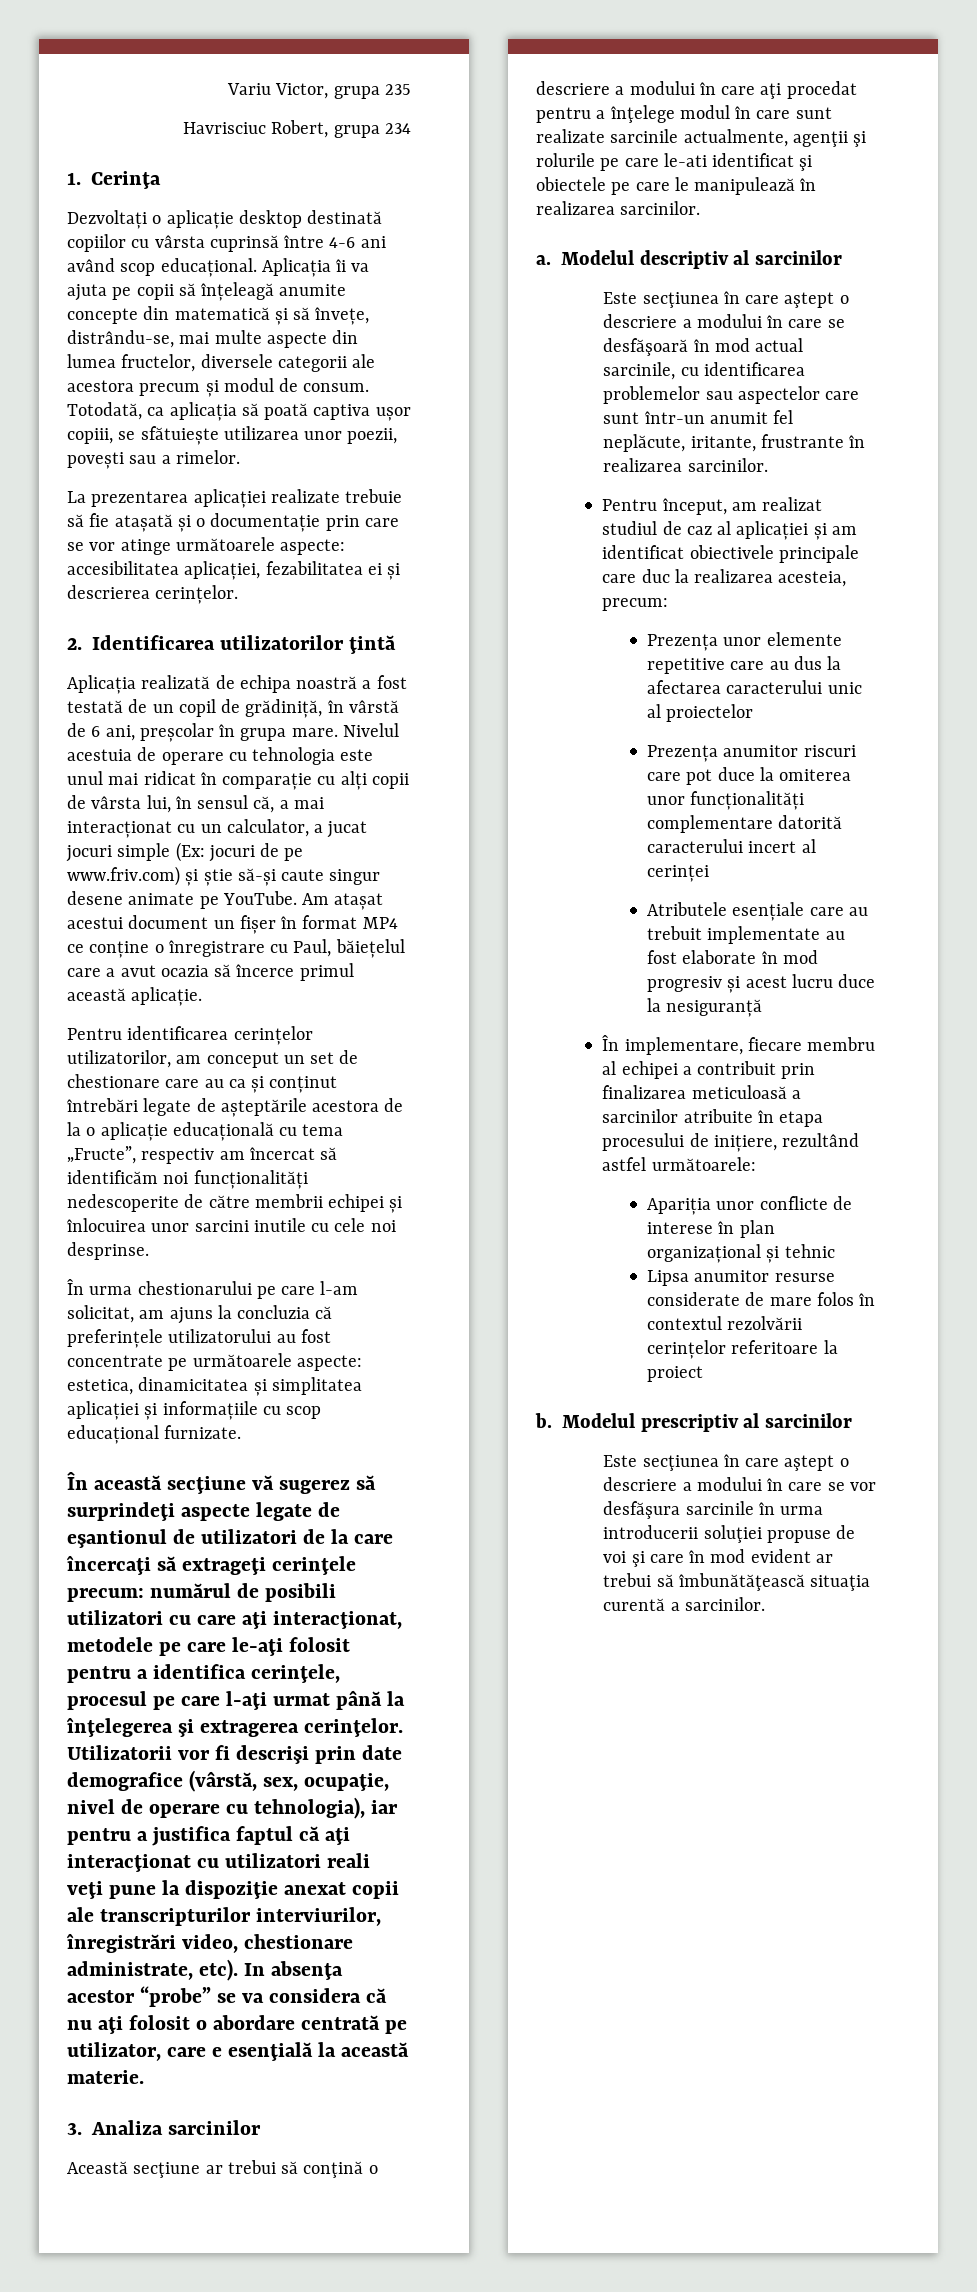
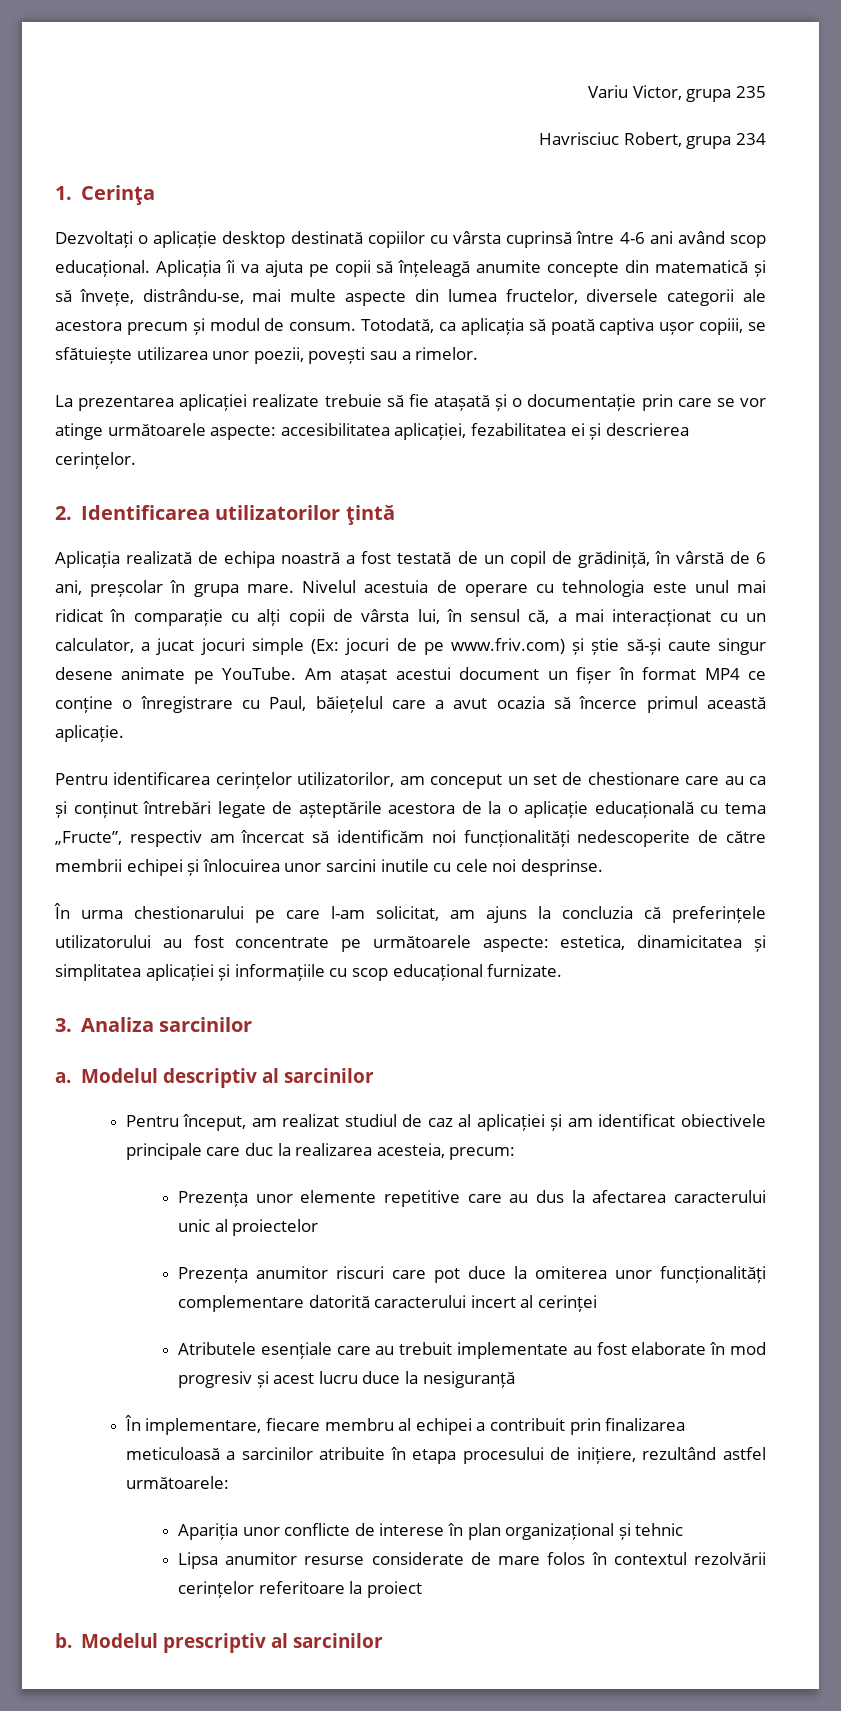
- În această secţiune vă sugerez să surprindeţi aspecte legate de eşantionul de utilizatori de la care încercaţi să extrageţi cerinţele precum: numărul de posibili utilizatori cu care aţi interacţionat, metodele pe care le-aţi folosit pentru a identifica cerinţele, procesul pe care l-aţi urmat până la înţelegerea şi extragerea cerinţelor. Utilizatorii vor fi descrişi prin date demografice (vârstă, sex, ocupaţie, nivel de operare cu tehnologia), iar pentru a justifica faptul că aţi interacţionat cu utilizatori reali veţi pune la dispoziţie anexat copii ale transcripturilor interviurilor, înregistrări video, chestionare administrate, etc). In absenţa acestor “probe” se va considera că nu aţi folosit o abordare centrată pe utilizator, care e esenţială la această materie.
  3. Analiza sarcinilor
- Această secţiune ar trebui să conţină o descriere a modului în care aţi procedat pentru a înţelege modul în care sunt realizate sarcinile actualmente, agenţii şi rolurile pe care le-ati identificat şi obiectele pe care le manipulează în realizarea sarcinilor.
- Este secţiunea în care aştept o descriere a modului în care se desfăşoară în mod actual sarcinile, cu identificarea problemelor sau aspectelor care sunt într-un anumit fel neplăcute, iritante, frustrante în realizarea sarcinilor.
- Este secţiunea în care aştept o descriere a modului în care se vor desfăşura sarcinile în urma introducerii soluţiei propuse de voi şi care în mod evident ar trebui să îmbunătăţească situaţia curentă a sarcinilor.

